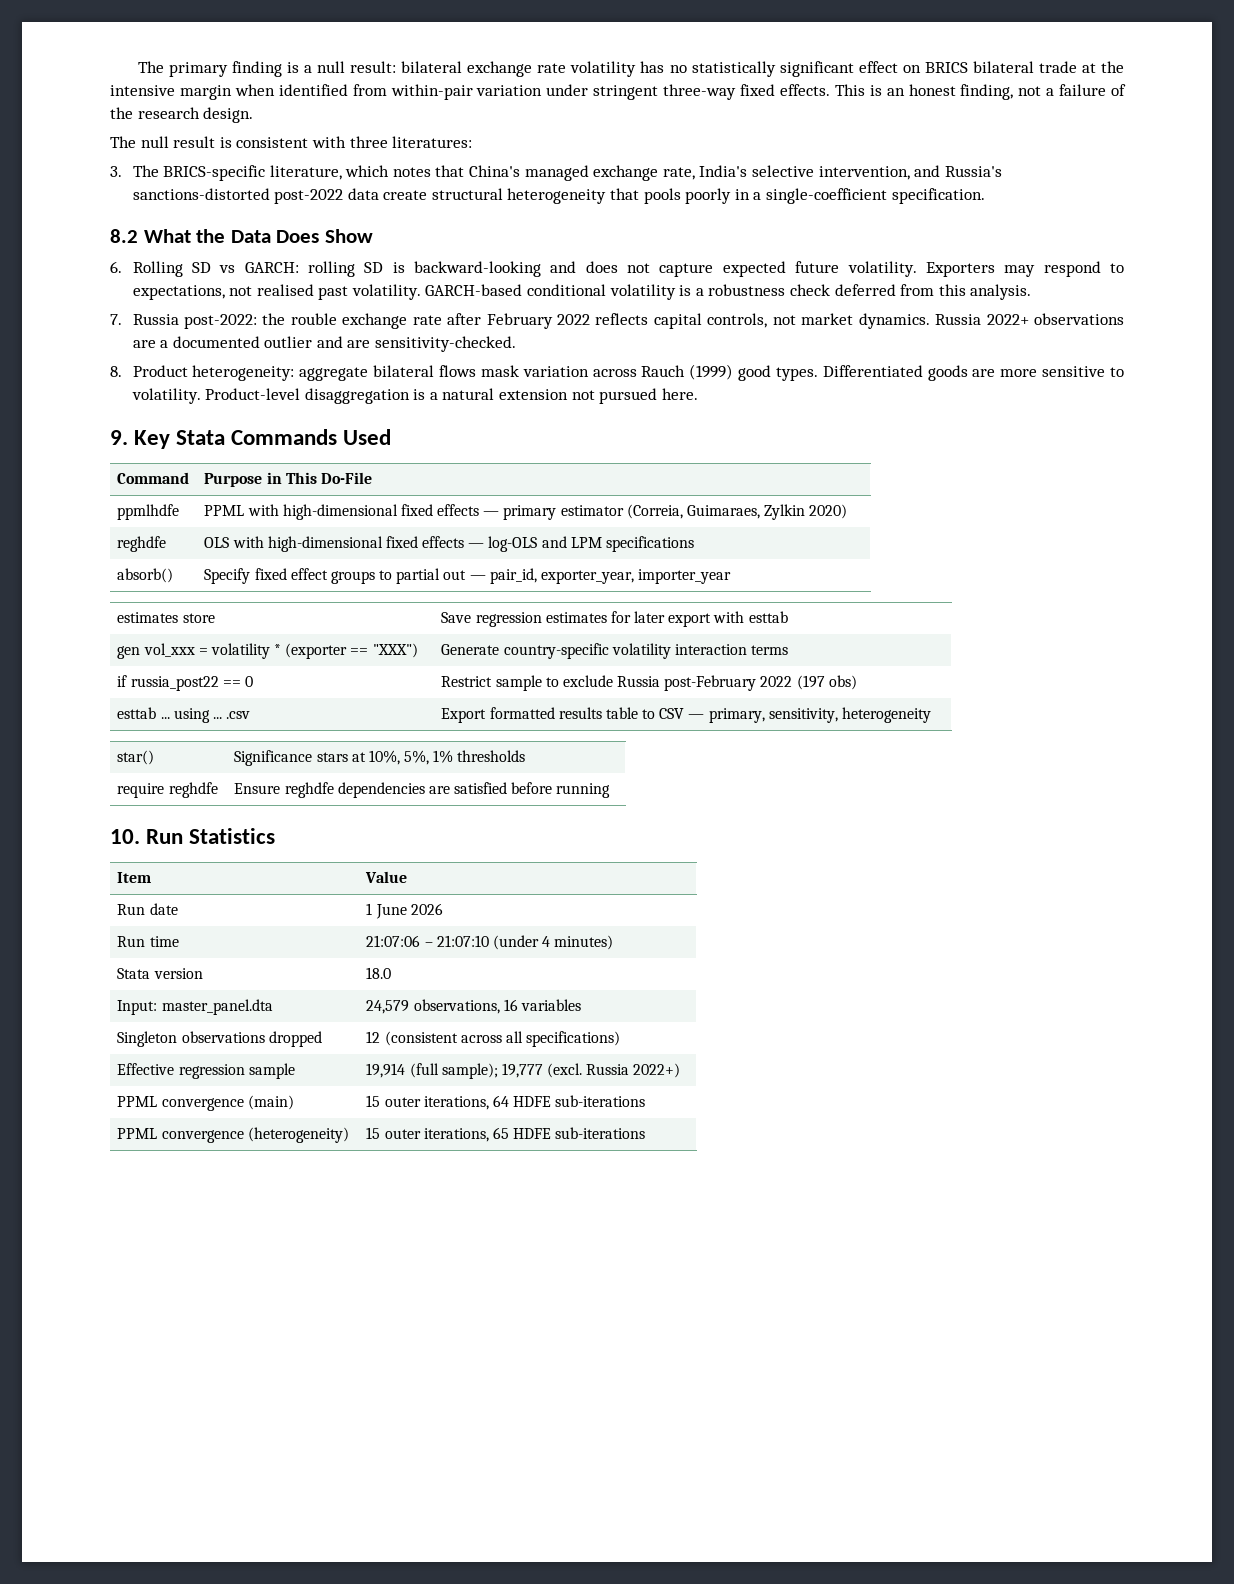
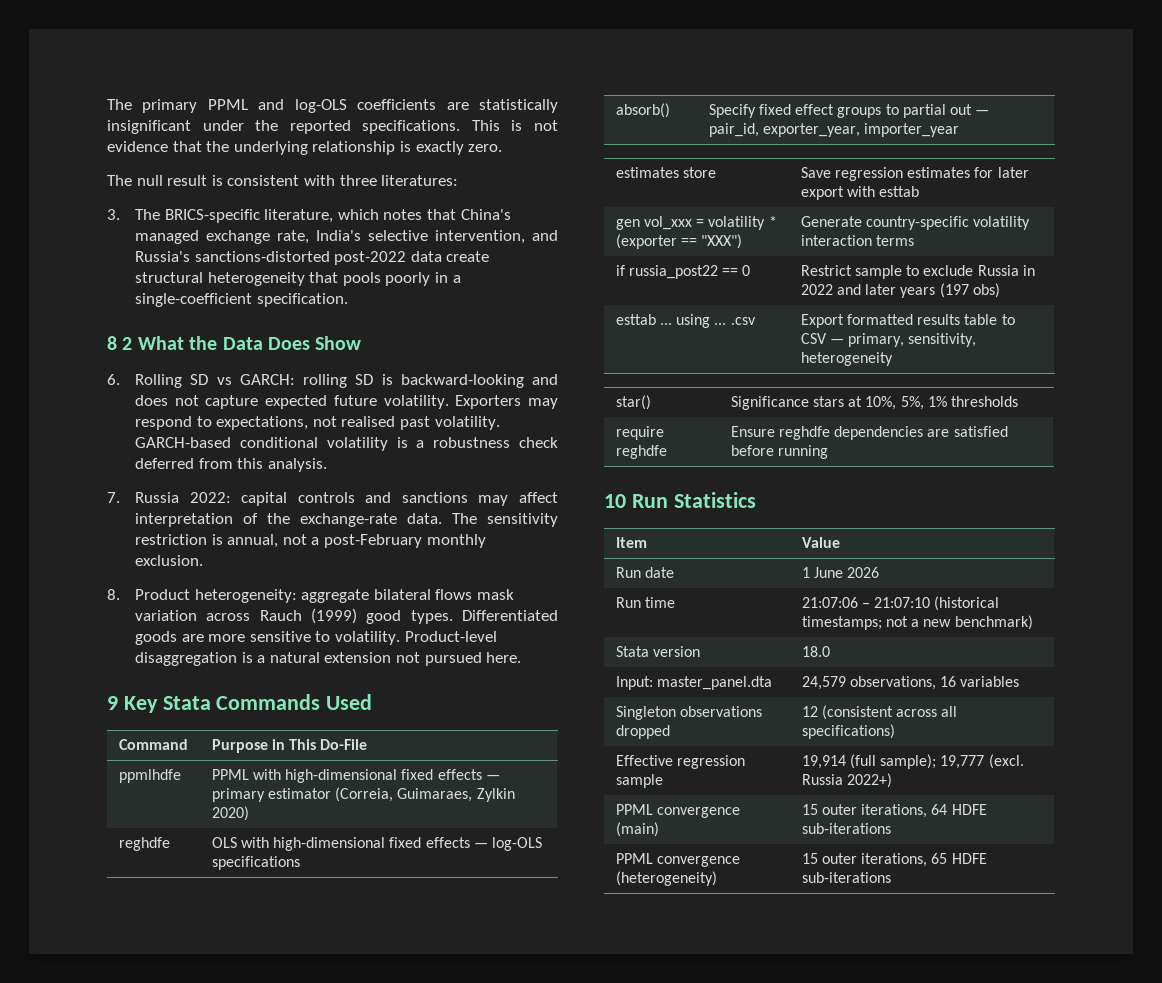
- The primary finding is a null result: bilateral exchange rate volatility has no statistically significant effect on BRICS bilateral trade at the intensive margin when identified from within-pair variation under stringent three-way fixed effects. This is an honest finding, not a failure of the research design.
+ The primary PPML and log-OLS coefficients are statistically insignificant under the reported specifications. This is not evidence that the underlying relationship is exactly zero.
- 8.2 What the Data Does Show
+ 8 2 What the Data Does Show
- 7. Russia post-2022: the rouble exchange rate after February 2022 reflects capital controls, not market dynamics. Russia 2022+ observations are a documented outlier and are sensitivity-checked.
+ 7. Russia 2022: capital controls and sanctions may affect interpretation of the exchange-rate data. The sensitivity restriction is annual, not a post-February monthly exclusion.
- 9. Key Stata Commands Used
+ 9 Key Stata Commands Used
- reghdfe | OLS with high-dimensional fixed effects — log-OLS and LPM specifications
+ reghdfe | OLS with high-dimensional fixed effects — log-OLS specifications
- if russia_post22 == 0 | Restrict sample to exclude Russia post-February 2022 (197 obs)
+ if russia_post22 == 0 | Restrict sample to exclude Russia in 2022 and later years (197 obs)
- 10. Run Statistics
+ 10 Run Statistics
- Run time | 21:07:06 – 21:07:10 (under 4 minutes)
+ Run time | 21:07:06 – 21:07:10 (historical timestamps; not a new benchmark)

